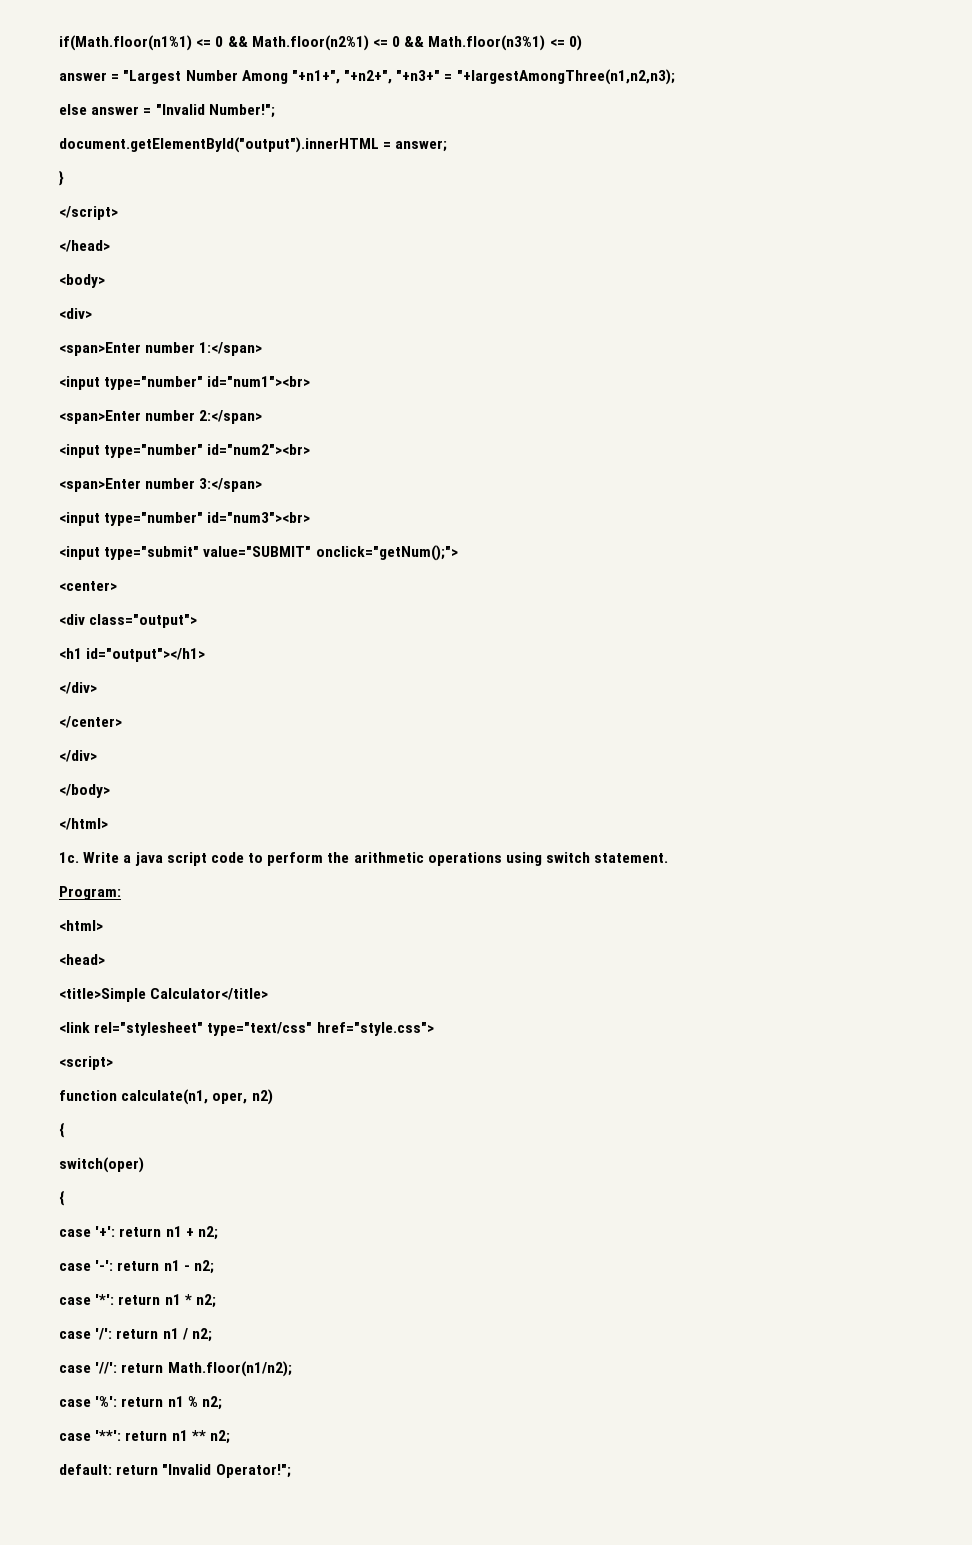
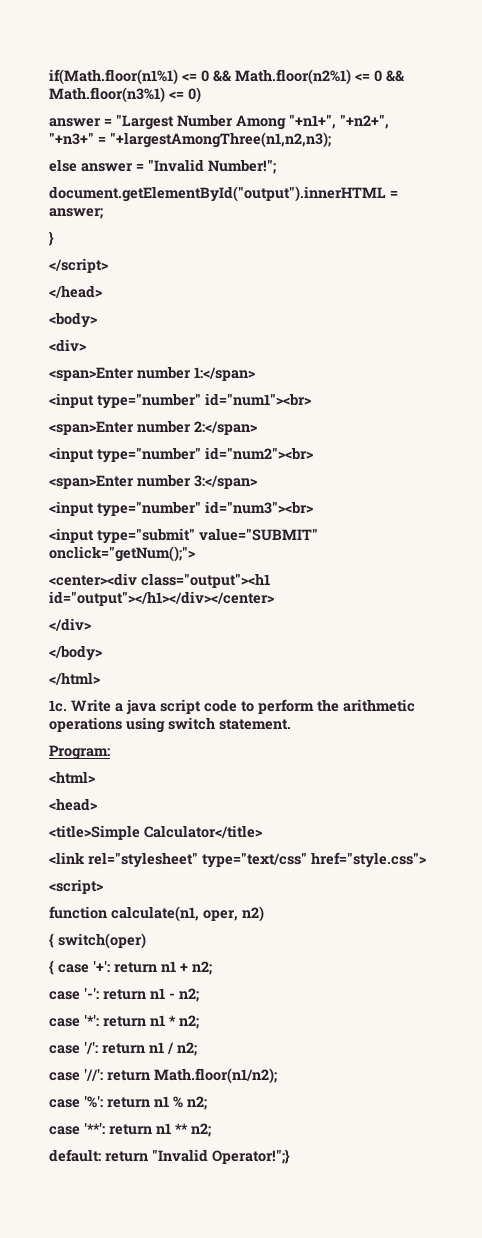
- <center>
- <div class="output">
- <h1 id="output"></h1>
- </div>
- </center>
+ <center><div class="output"><h1 id="output"></h1></div></center>
  function calculate(n1, oper, n2)
- {
- switch(oper)
- {
- case '+': return n1 + n2;
+ { switch(oper)
+ { case '+': return n1 + n2;
- default: return "Invalid Operator!";
+ default: return "Invalid Operator!";}

